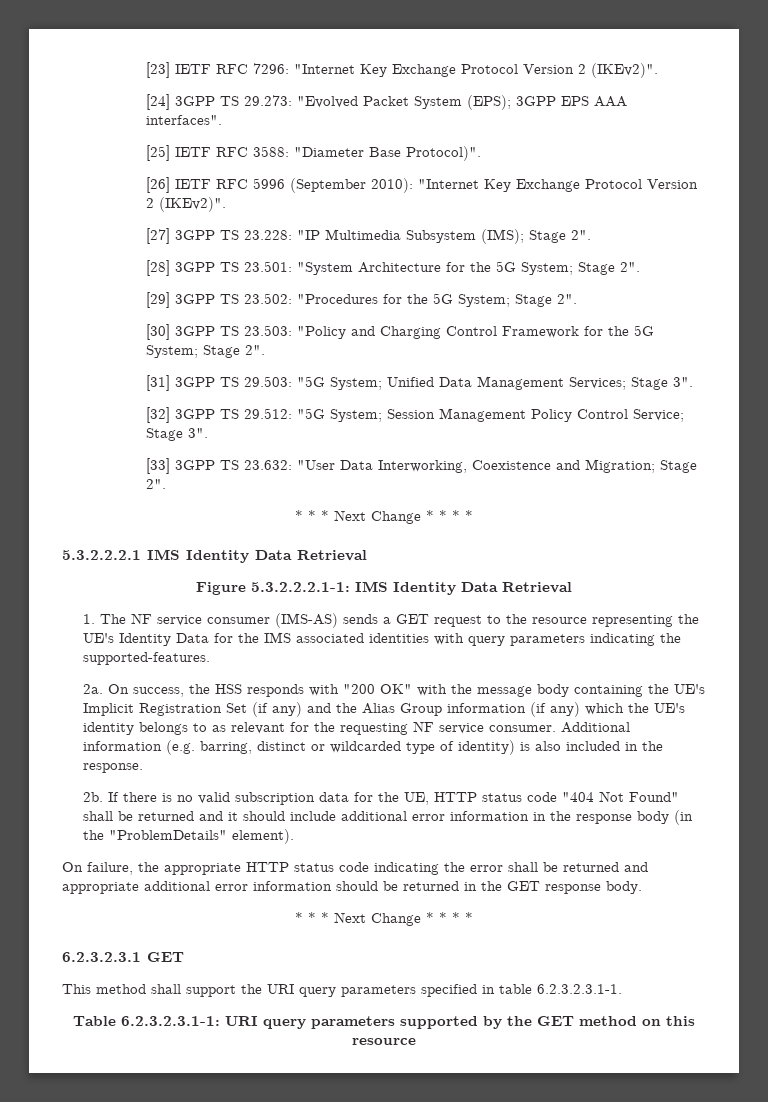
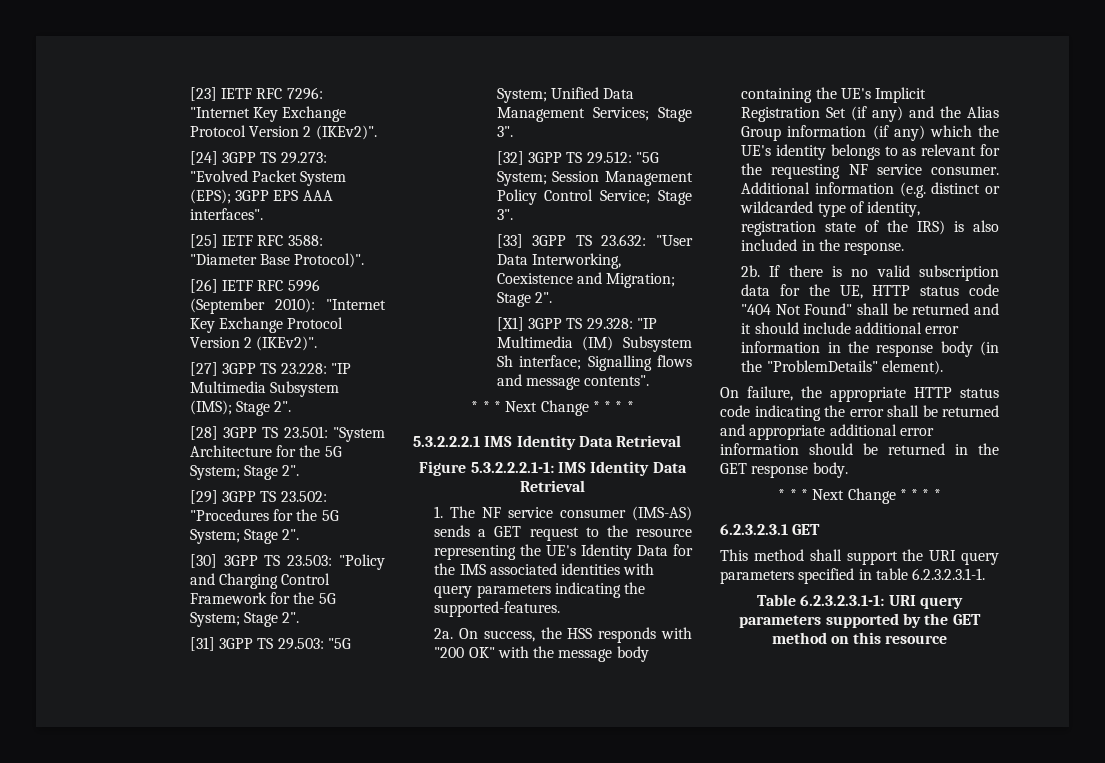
+ [X1] 3GPP TS 29.328: "IP Multimedia (IM) Subsystem Sh interface; Signalling flows and message contents".
- Additional information (e.g. barring, distinct or wildcarded type of identity) is also included in the response.
+ Additional information (e.g. distinct or wildcarded type of identity, registration state of the IRS) is also included in the response.

